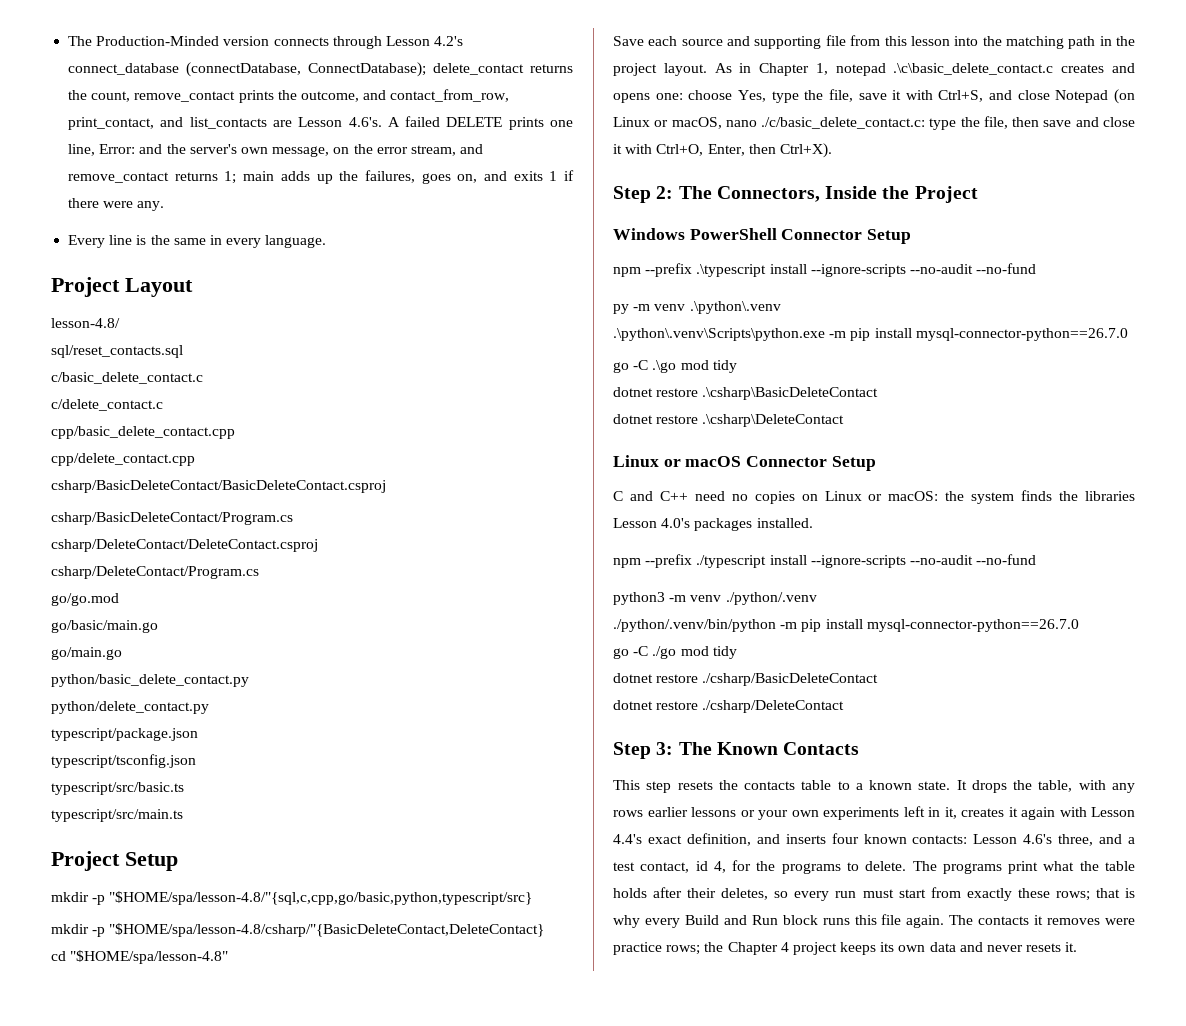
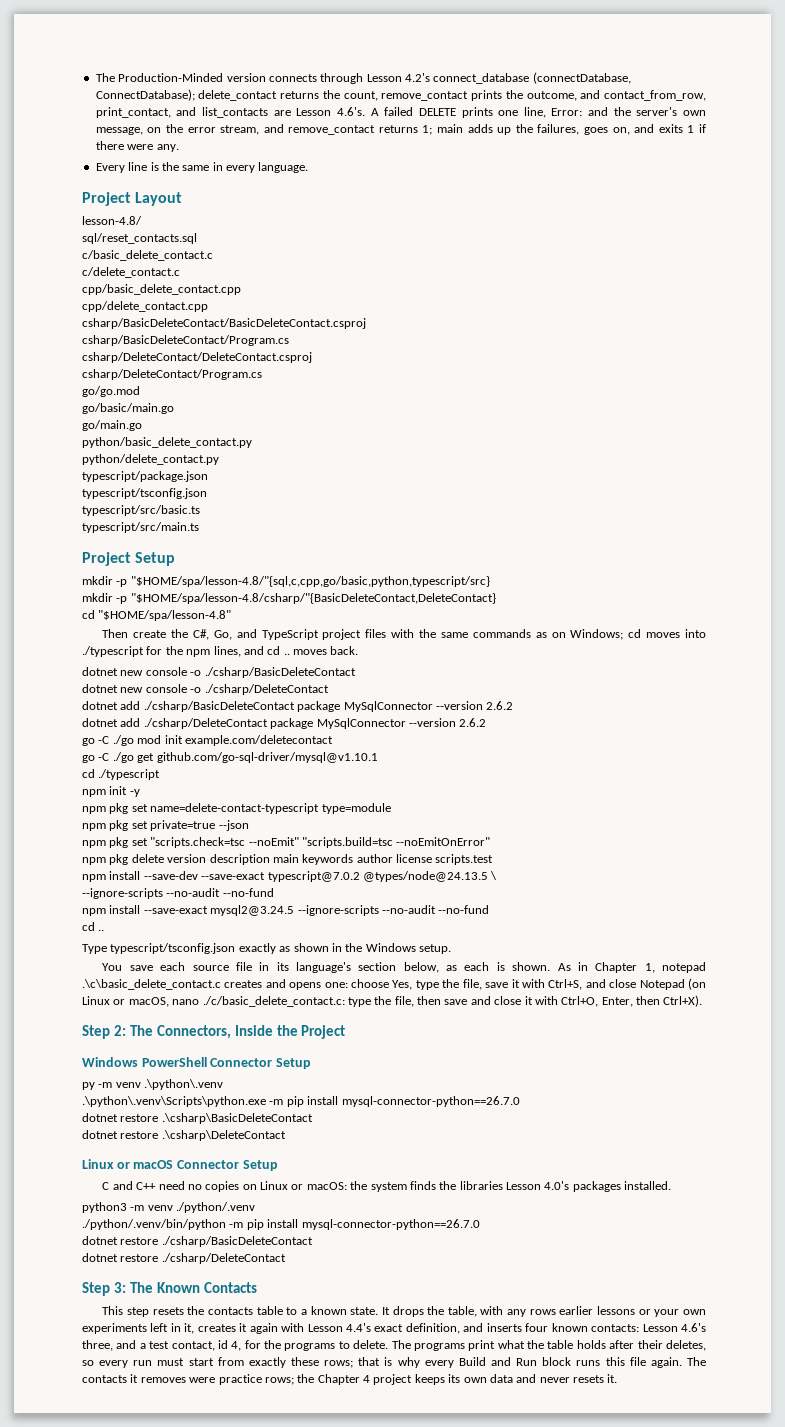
- Save each source and supporting file from this lesson into the matching path in the project layout.
+ Then create the C#, Go, and TypeScript project files with the same commands as on Windows; cd moves into ./typescript for the npm lines, and cd .. moves back.
+ dotnet new console -o ./csharp/BasicDeleteContact
+ dotnet new console -o ./csharp/DeleteContact
+ dotnet add ./csharp/BasicDeleteContact package MySqlConnector --version 2.6.2
+ dotnet add ./csharp/DeleteContact package MySqlConnector --version 2.6.2
+ go -C ./go mod init example.com/deletecontact
+ go -C ./go get github.com/go-sql-driver/mysql@v1.10.1
+ cd ./typescript
+ npm init -y
+ npm pkg set name=delete-contact-typescript type=module
+ npm pkg set private=true --json
+ npm pkg set "scripts.check=tsc --noEmit" "scripts.build=tsc --noEmitOnError"
+ npm pkg delete version description main keywords author license scripts.test
+ npm install --save-dev --save-exact typescript@7.0.2 @types/node@24.13.5 \
+ --ignore-scripts --no-audit --no-fund
+ npm install --save-exact mysql2@3.24.5 --ignore-scripts --no-audit --no-fund
+ cd ..
+ Type typescript/tsconfig.json exactly as shown in the Windows setup.
+ You save each source file in its language's section below, as each is shown.
- npm --prefix .\typescript install --ignore-scripts --no-audit --no-fund
- go -C .\go mod tidy
- npm --prefix ./typescript install --ignore-scripts --no-audit --no-fund
- go -C ./go mod tidy

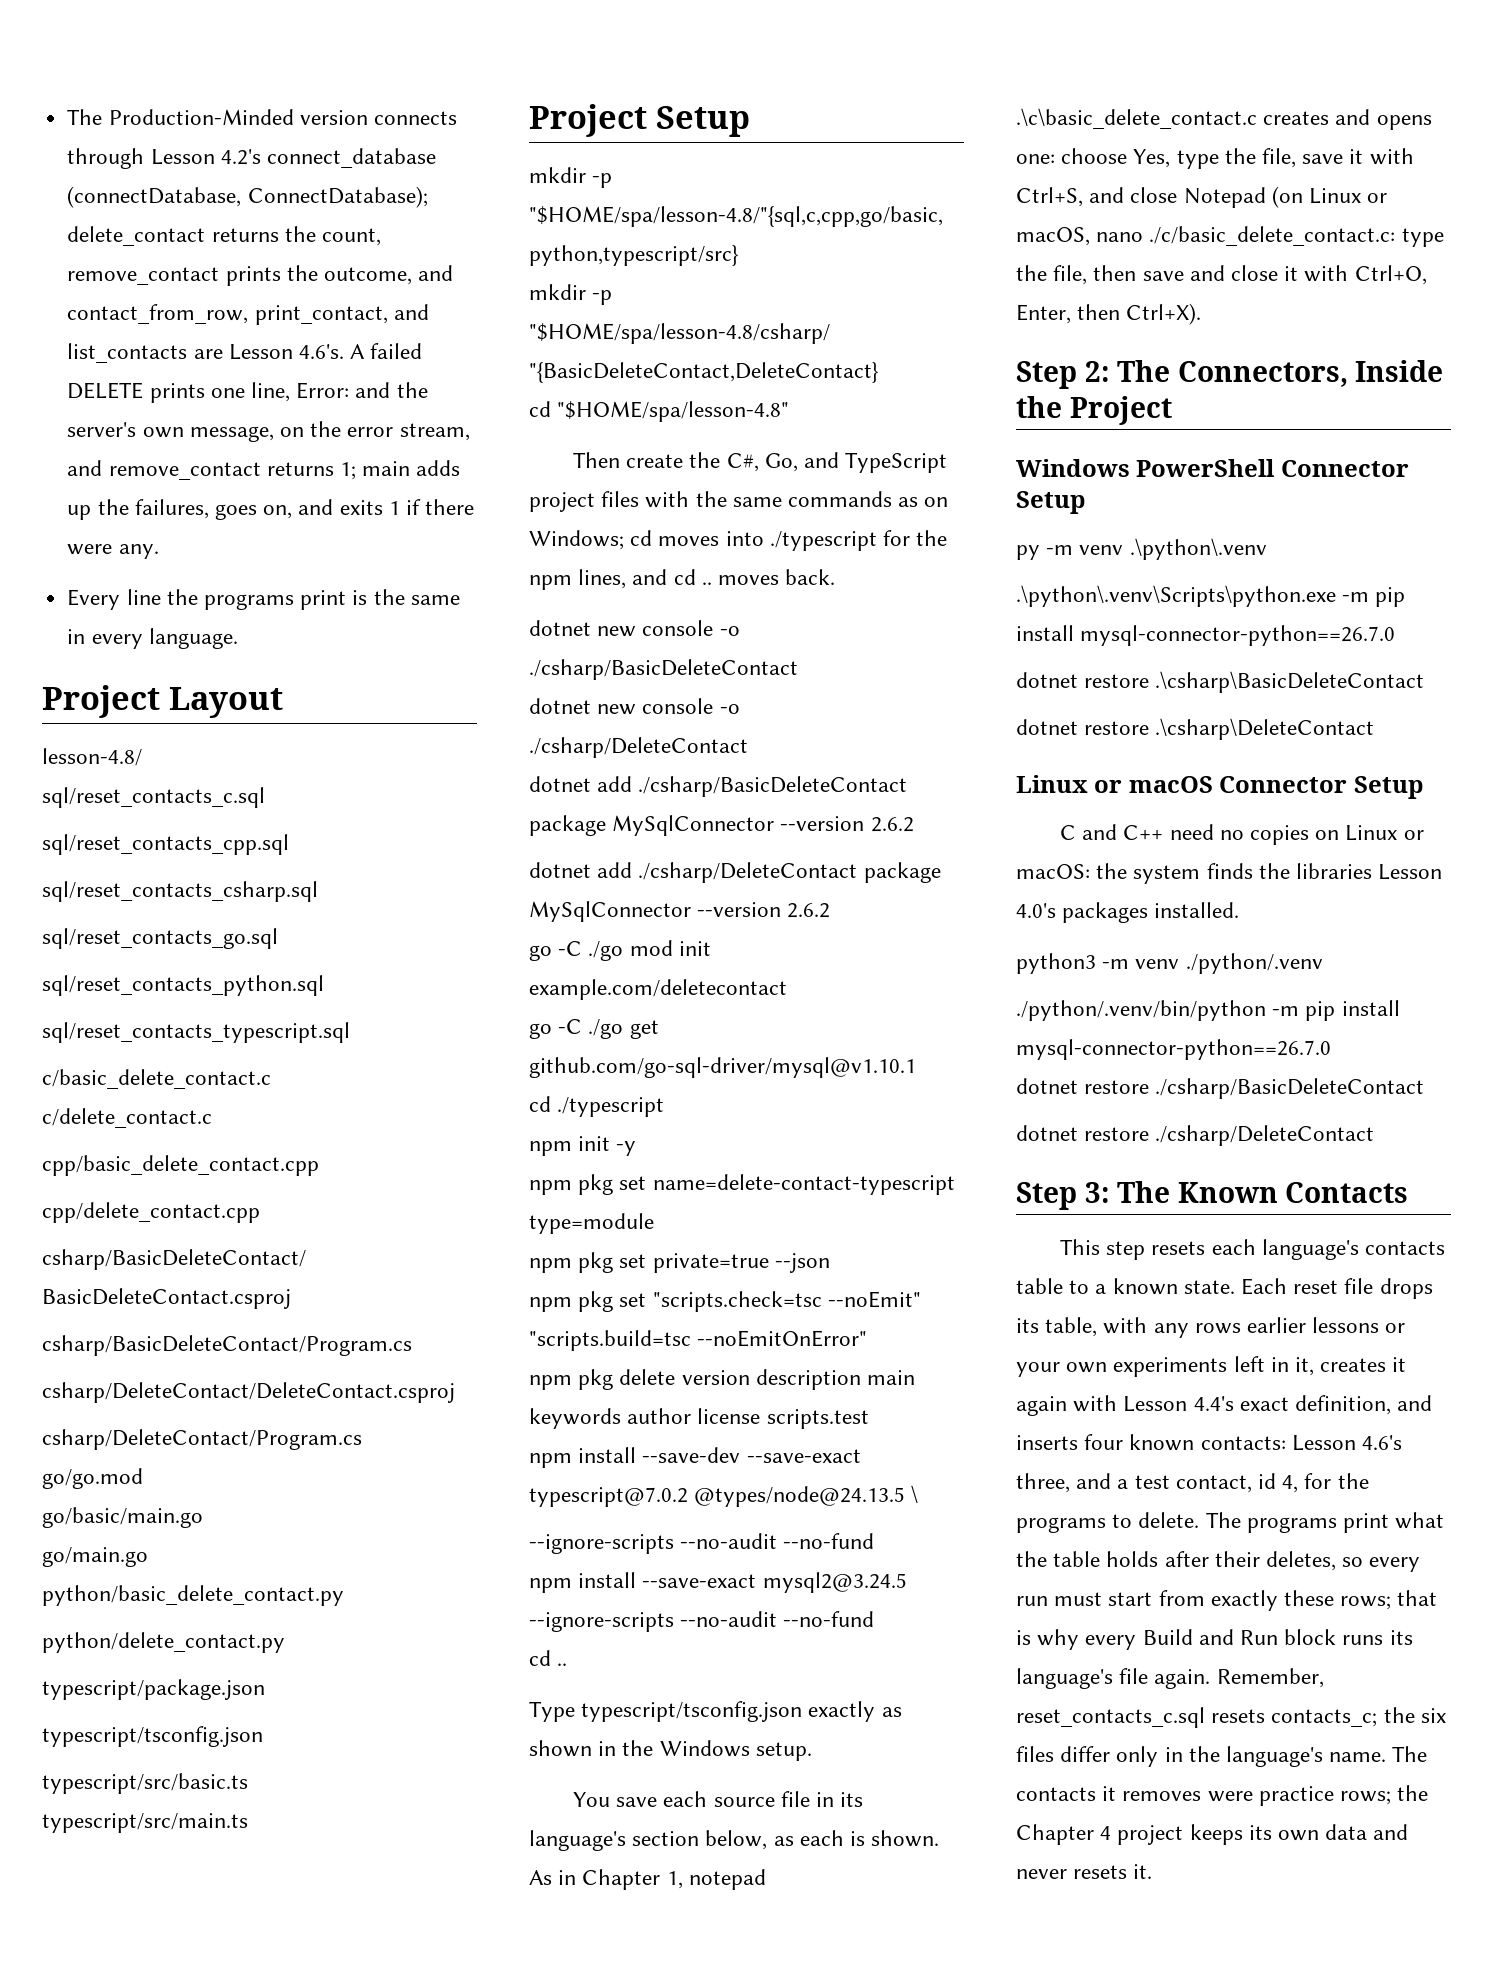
- Every line is the same in every language.
+ Every line the programs print is the same in every language.
- sql/reset_contacts.sql
+ sql/reset_contacts_c.sql
+ sql/reset_contacts_cpp.sql
+ sql/reset_contacts_csharp.sql
+ sql/reset_contacts_go.sql
+ sql/reset_contacts_python.sql
+ sql/reset_contacts_typescript.sql
- This step resets the contacts table to a known state.
+ This step resets each language's contacts table to a known state.
- It drops the table, with any rows earlier lessons or your own experiments left in it, creates it again with Lesson 4.4's exact definition, and inserts four known contacts: Lesson 4.6's three, and a test contact, id 4, for the programs to delete.
+ Each reset file drops its table, with any rows earlier lessons or your own experiments left in it, creates it again with Lesson 4.4's exact definition, and inserts four known contacts: Lesson 4.6's three, and a test contact, id 4, for the programs to delete.
- The programs print what the table holds after their deletes, so every run must start from exactly these rows; that is why every Build and Run block runs this file again.
+ The programs print what the table holds after their deletes, so every run must start from exactly these rows; that is why every Build and Run block runs its language's file again. Remember, reset_contacts_c.sql resets contacts_c; the six files differ only in the language's name.

